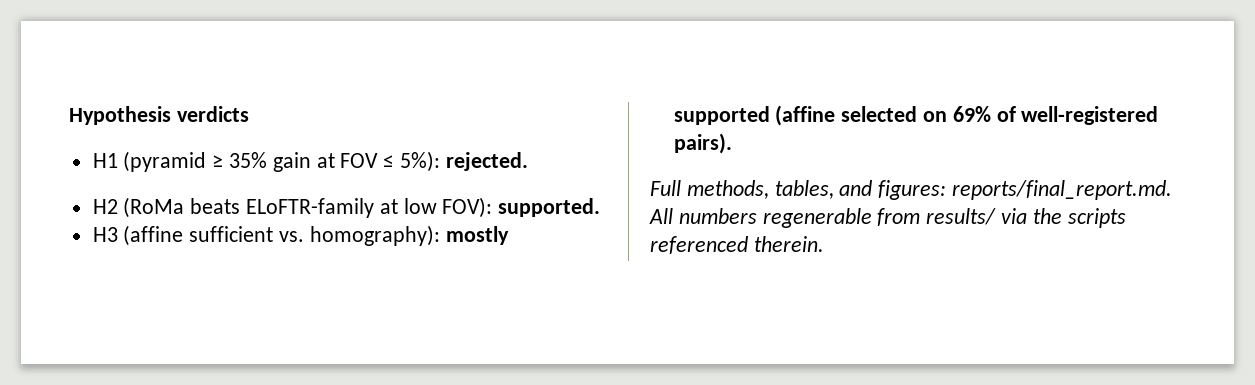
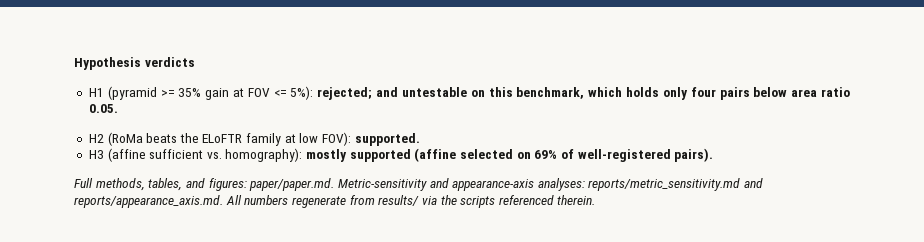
- H1 (pyramid ≥ 35% gain at FOV ≤ 5%): rejected.
+ H1 (pyramid >= 35% gain at FOV <= 5%): rejected; and untestable on this benchmark, which holds only four pairs below area ratio 0.05.
- H2 (RoMa beats ELoFTR-family at low FOV): supported.
+ H2 (RoMa beats the ELoFTR family at low FOV): supported.
- Full methods, tables, and figures: reports/final_report.md. All numbers regenerable from results/ via the scripts referenced therein.
+ Full methods, tables, and figures: paper/paper.md. Metric-sensitivity and appearance-axis analyses: reports/metric_sensitivity.md and reports/appearance_axis.md. All numbers regenerate from results/ via the scripts referenced therein.

